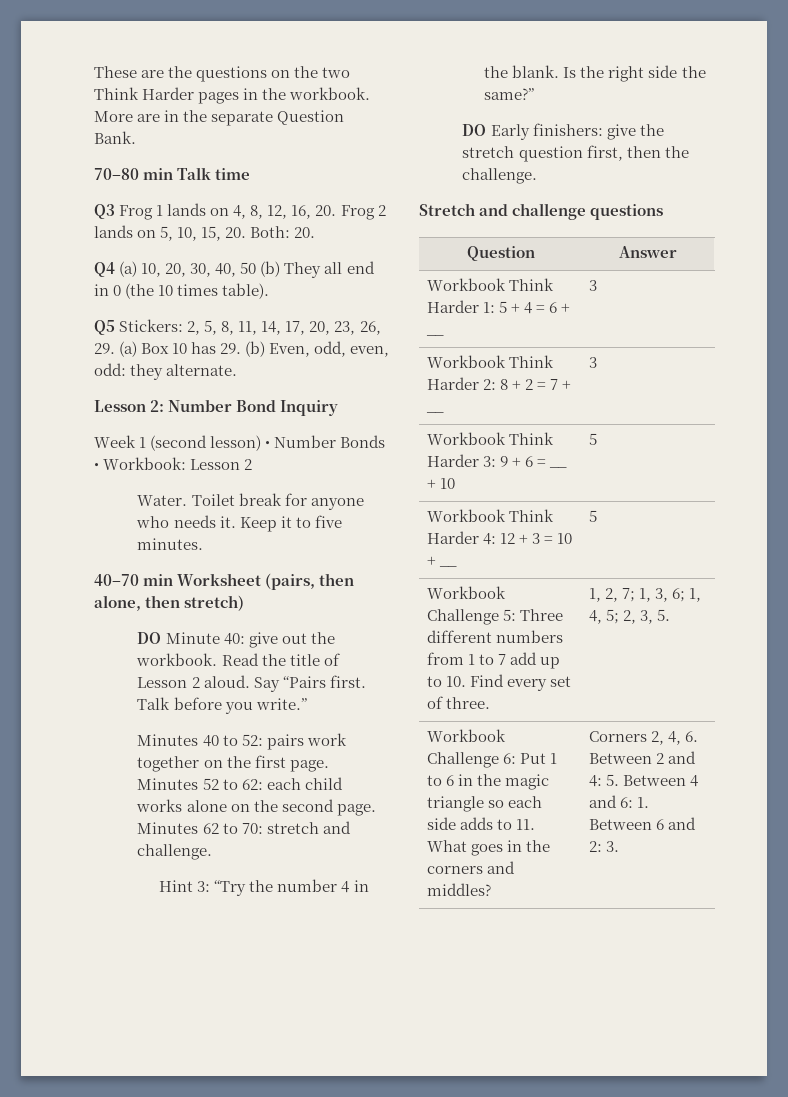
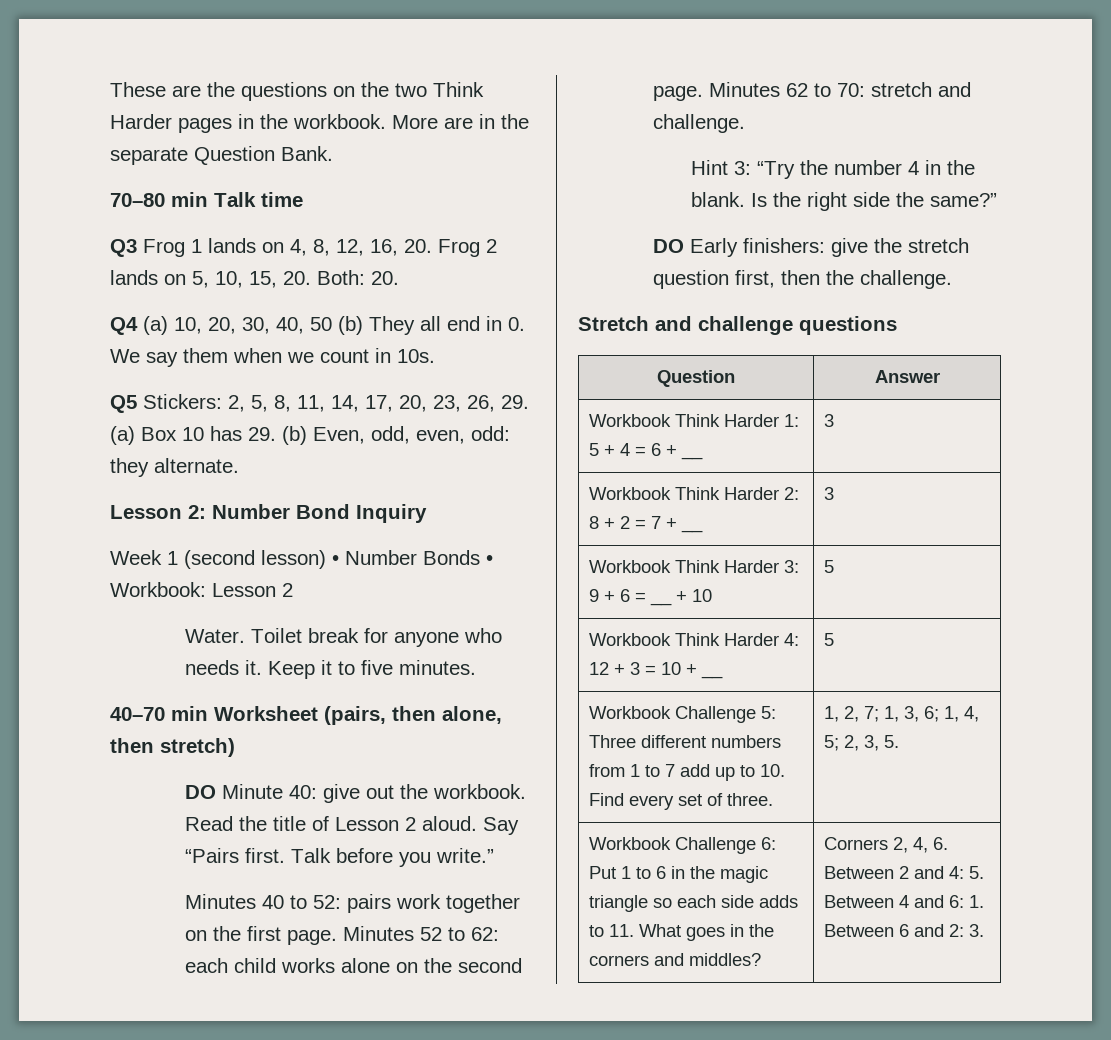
- Q4 (a) 10, 20, 30, 40, 50 (b) They all end in 0 (the 10 times table).
+ Q4 (a) 10, 20, 30, 40, 50 (b) They all end in 0. We say them when we count in 10s.

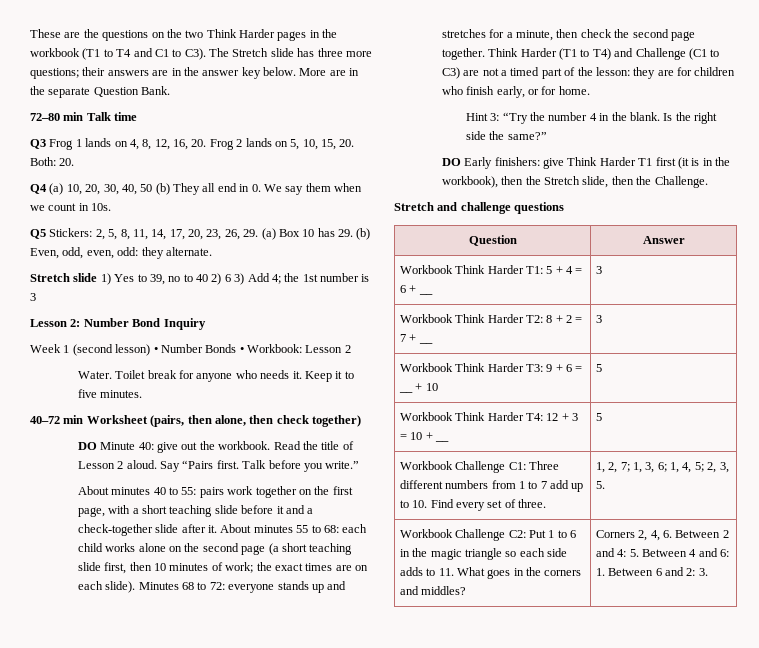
- These are the questions on the two Think Harder pages in the workbook.
+ These are the questions on the two Think Harder pages in the workbook (T1 to T4 and C1 to C3). The Stretch slide has three more questions; their answers are in the answer key below.
- 70–80 min Talk time
+ 72–80 min Talk time
+ Stretch slide 1) Yes to 39, no to 40 2) 6 3) Add 4; the 1st number is 3
- 40–70 min Worksheet (pairs, then alone, then stretch)
+ 40–72 min Worksheet (pairs, then alone, then check together)
- Minutes 40 to 52: pairs work together on the first page. Minutes 52 to 62: each child works alone on the second page. Minutes 62 to 70: stretch and challenge.
+ About minutes 40 to 55: pairs work together on the first page, with a short teaching slide before it and a check-together slide after it. About minutes 55 to 68: each child works alone on the second page (a short teaching slide first, then 10 minutes of work; the exact times are on each slide). Minutes 68 to 72: everyone stands up and stretches for a minute, then check the second page together. Think Harder (T1 to T4) and Challenge (C1 to C3) are not a timed part of the lesson: they are for children who finish early, or for home.
- DO Early finishers: give the stretch question first, then the challenge.
+ DO Early finishers: give Think Harder T1 first (it is in the workbook), then the Stretch slide, then the Challenge.
- Workbook Think Harder 1: 5 + 4 = 6 + __ | 3
+ Workbook Think Harder T1: 5 + 4 = 6 + __ | 3
- Workbook Think Harder 2: 8 + 2 = 7 + __ | 3
+ Workbook Think Harder T2: 8 + 2 = 7 + __ | 3
- Workbook Think Harder 3: 9 + 6 = __ + 10 | 5
+ Workbook Think Harder T3: 9 + 6 = __ + 10 | 5
- Workbook Think Harder 4: 12 + 3 = 10 + __ | 5
+ Workbook Think Harder T4: 12 + 3 = 10 + __ | 5
- Workbook Challenge 5: Three different numbers from 1 to 7 add up to 10. Find every set of three. | 1, 2, 7; 1, 3, 6; 1, 4, 5; 2, 3, 5.
+ Workbook Challenge C1: Three different numbers from 1 to 7 add up to 10. Find every set of three. | 1, 2, 7; 1, 3, 6; 1, 4, 5; 2, 3, 5.
- Workbook Challenge 6: Put 1 to 6 in the magic triangle so each side adds to 11. What goes in the corners and middles?
+ Workbook Challenge C2: Put 1 to 6 in the magic triangle so each side adds to 11. What goes in the corners and middles?

